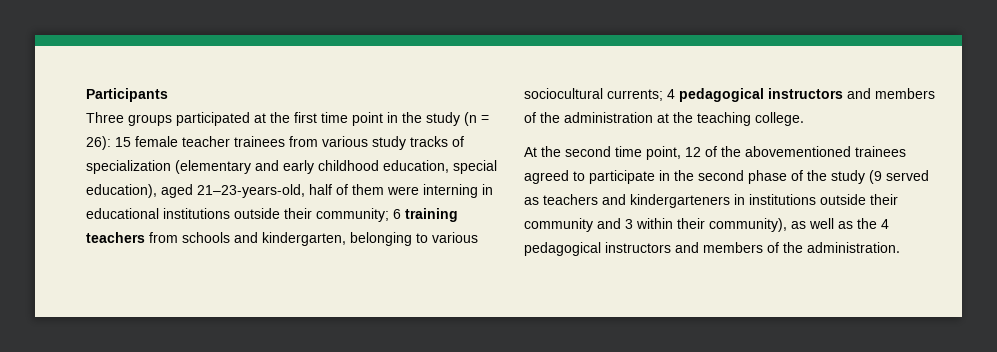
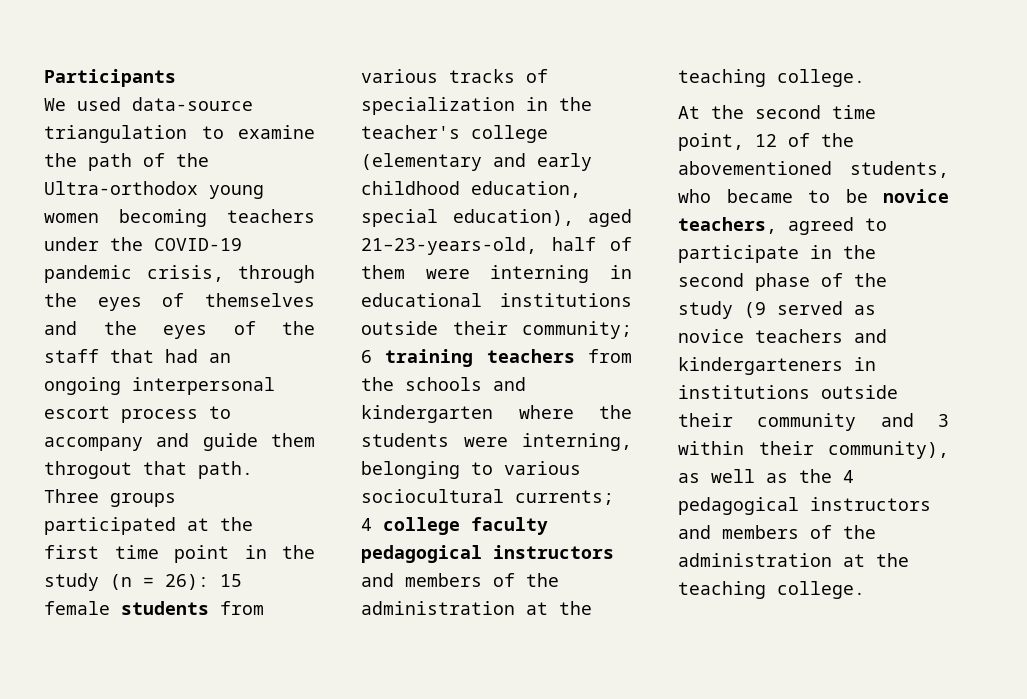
+ We used data-source triangulation to examine the path of the Ultra-orthodox young women becoming teachers under the COVID-19 pandemic crisis, through the eyes of themselves and the eyes of the staff that had an ongoing interpersonal escort process to accompany and guide them throgout that path.
- 15 female teacher trainees from various study tracks of specialization (elementary and early childhood education, special education), aged 21–23-years-old, half of them were interning in educational institutions outside their community;
+ 15 female students from various tracks of specialization in the teacher's college (elementary and early childhood education, special education), aged 21–23-years-old, half of them were interning in educational institutions outside their community;
- 6 training teachers from schools and kindergarten, belonging to various sociocultural currents;
+ 6 training teachers from the schools and kindergarten where the students were interning, belonging to various sociocultural currents;
- 4 pedagogical instructors and members of the administration at the teaching college.
+ 4 college faculty pedagogical instructors and members of the administration at the teaching college.
- At the second time point, 12 of the abovementioned trainees agreed to participate in the second phase of the study (9 served as teachers and kindergarteners in institutions outside their community and 3 within their community), as well as the 4 pedagogical instructors and members of the administration.
+ At the second time point, 12 of the abovementioned students, who became to be novice teachers, agreed to participate in the second phase of the study (9 served as novice teachers and kindergarteners in institutions outside their community and 3 within their community), as well as the 4 pedagogical instructors and members of the administration at the teaching college.

